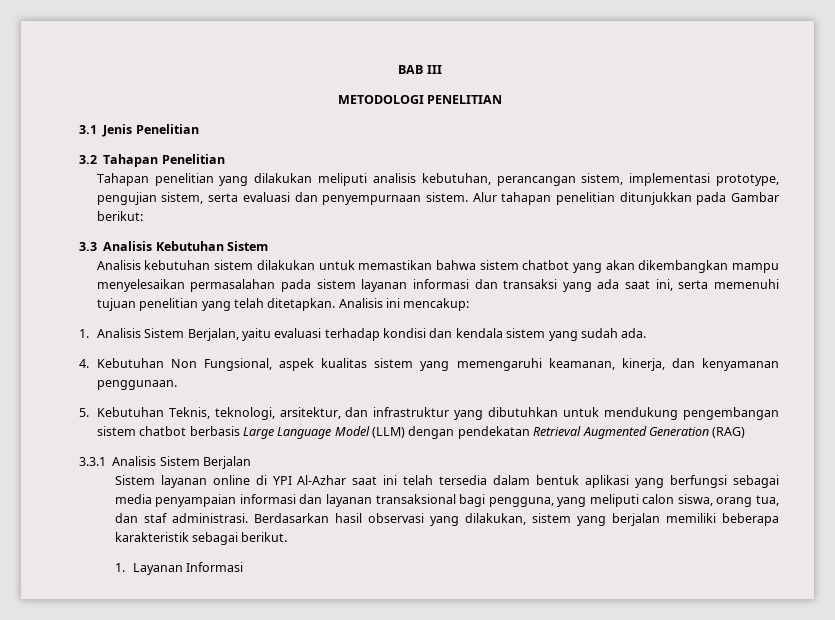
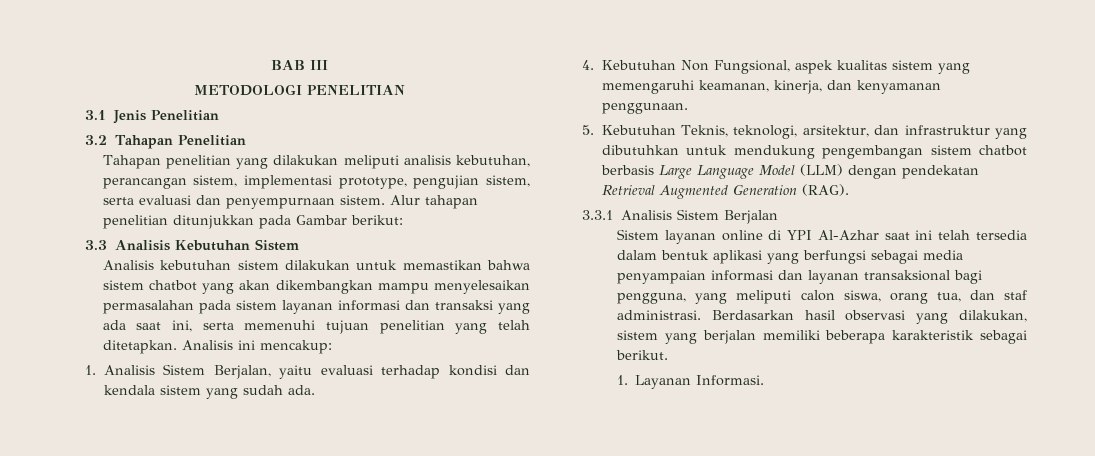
- 5. Kebutuhan Teknis, teknologi, arsitektur, dan infrastruktur yang dibutuhkan untuk mendukung pengembangan sistem chatbot berbasis Large Language Model (LLM) dengan pendekatan Retrieval Augmented Generation (RAG)
+ 5. Kebutuhan Teknis, teknologi, arsitektur, dan infrastruktur yang dibutuhkan untuk mendukung pengembangan sistem chatbot berbasis Large Language Model (LLM) dengan pendekatan Retrieval Augmented Generation (RAG).
- 1. Layanan Informasi
+ 1. Layanan Informasi.

